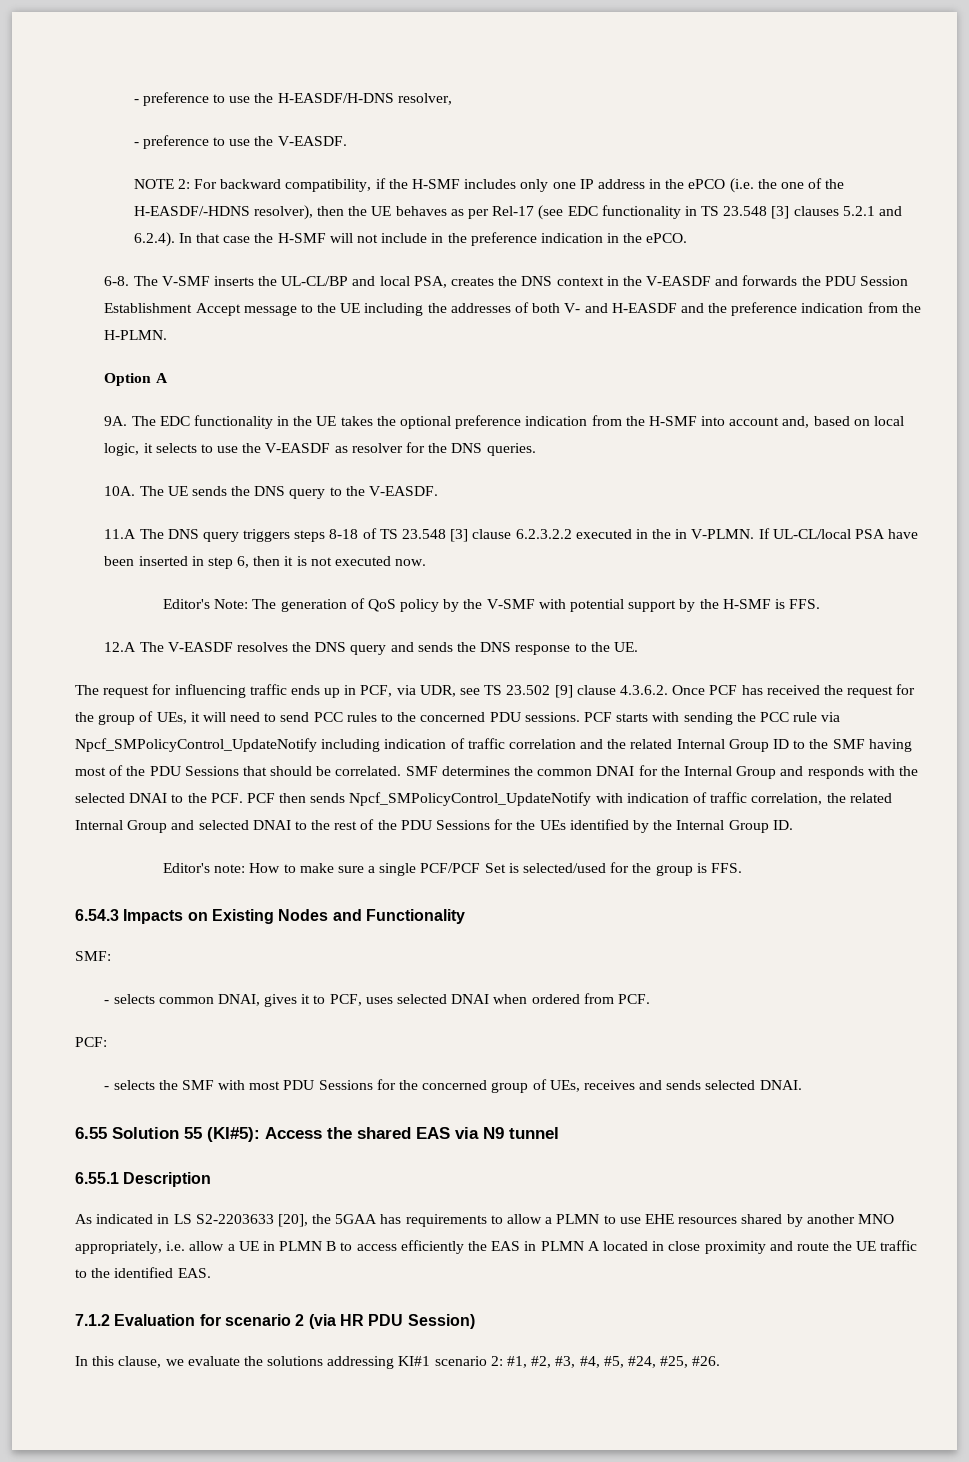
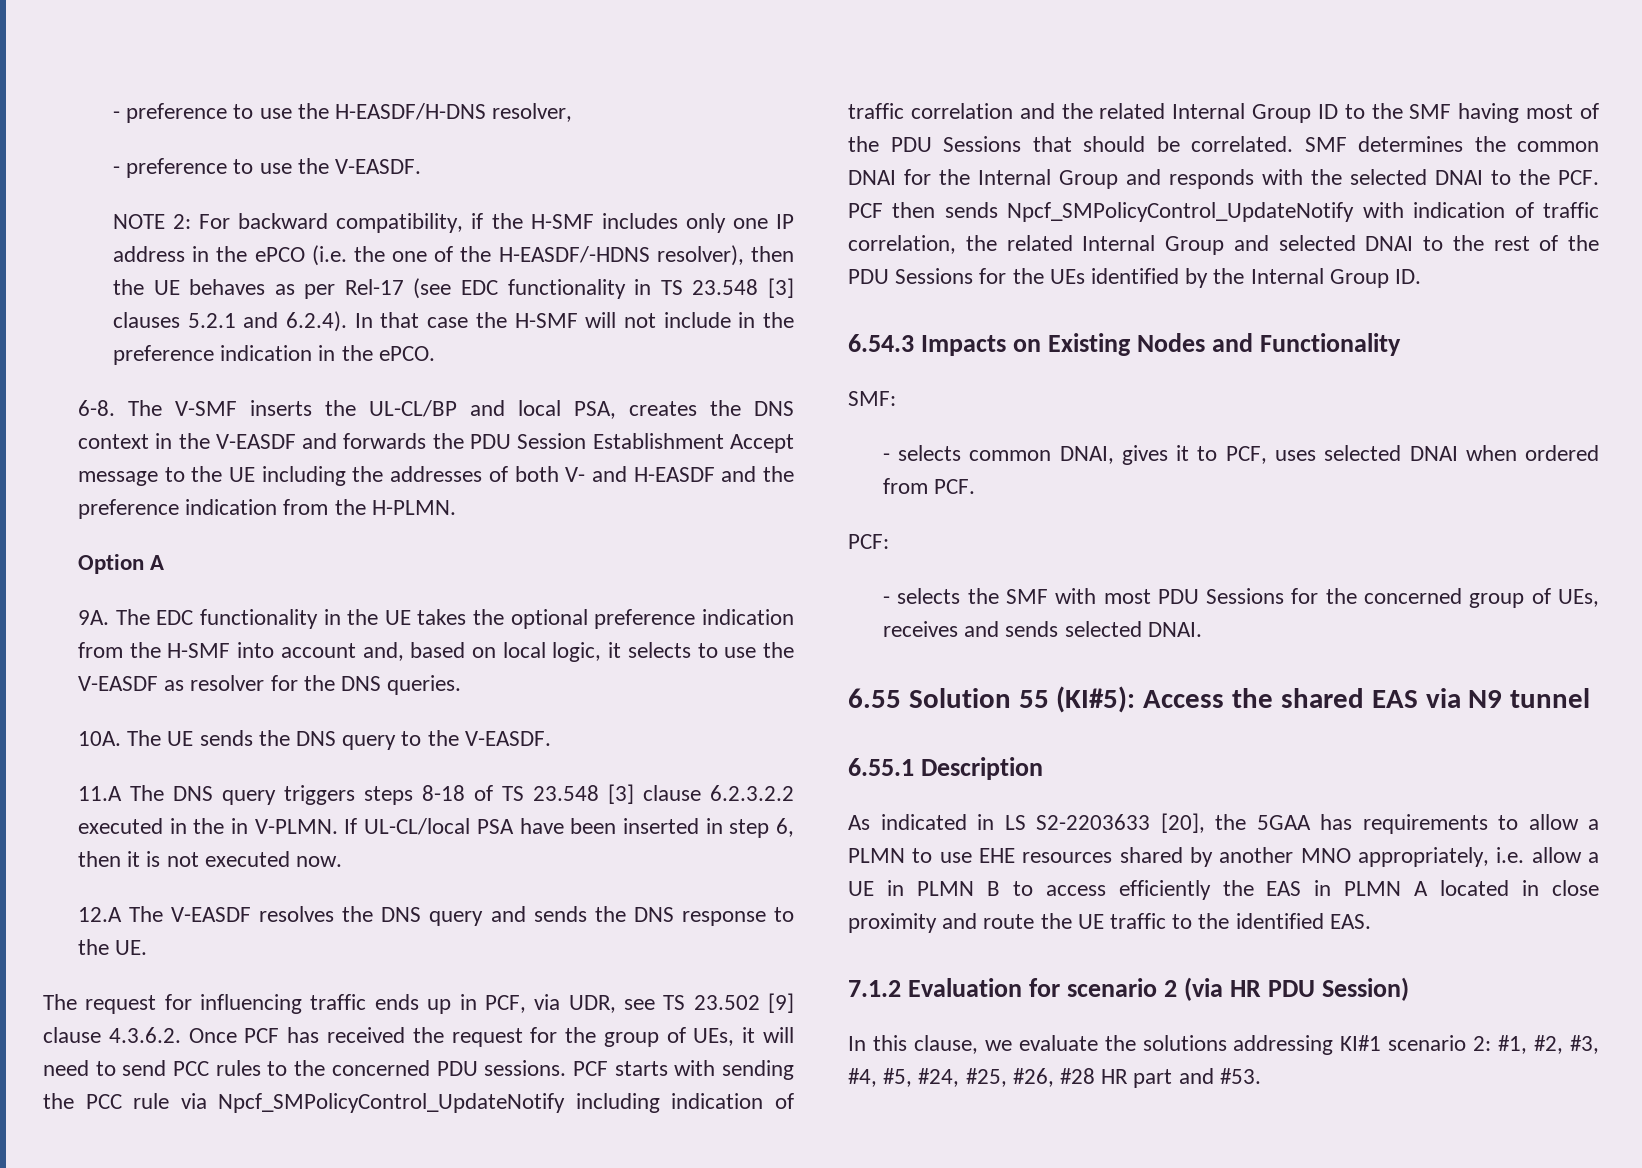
- Editor's Note: The generation of QoS policy by the V-SMF with potential support by the H-SMF is FFS.
- Editor's note: How to make sure a single PCF/PCF Set is selected/used for the group is FFS.
- In this clause, we evaluate the solutions addressing KI#1 scenario 2: #1, #2, #3, #4, #5, #24, #25, #26.
+ In this clause, we evaluate the solutions addressing KI#1 scenario 2: #1, #2, #3, #4, #5, #24, #25, #26, #28 HR part and #53.

